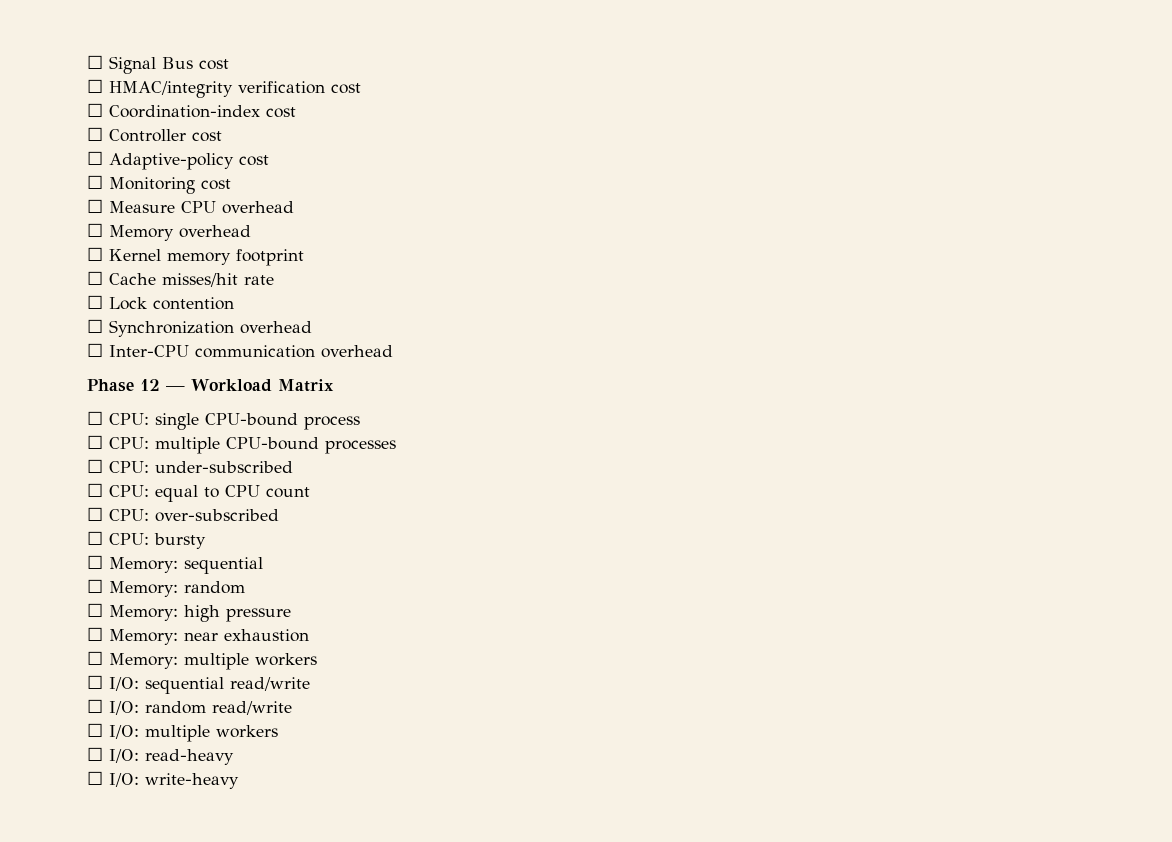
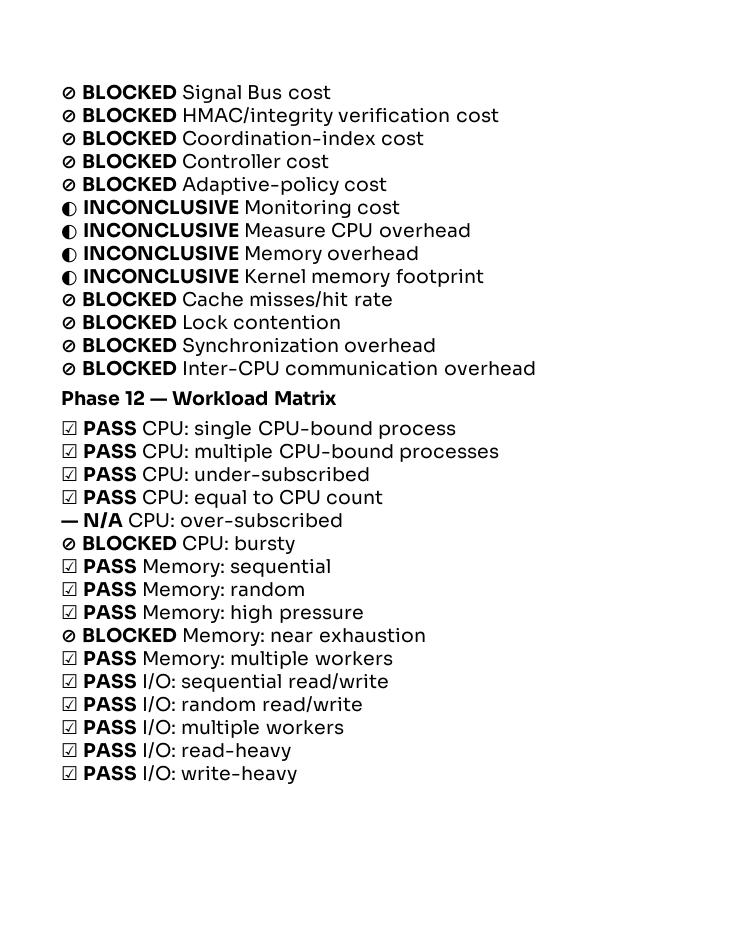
- ☐ Signal Bus cost
+ ⊘ BLOCKED Signal Bus cost
- ☐ HMAC/integrity verification cost
+ ⊘ BLOCKED HMAC/integrity verification cost
- ☐ Coordination-index cost
+ ⊘ BLOCKED Coordination-index cost
- ☐ Controller cost
+ ⊘ BLOCKED Controller cost
- ☐ Adaptive-policy cost
+ ⊘ BLOCKED Adaptive-policy cost
- ☐ Monitoring cost
+ ◐ INCONCLUSIVE Monitoring cost
- ☐ Measure CPU overhead
+ ◐ INCONCLUSIVE Measure CPU overhead
- ☐ Memory overhead
+ ◐ INCONCLUSIVE Memory overhead
- ☐ Kernel memory footprint
+ ◐ INCONCLUSIVE Kernel memory footprint
- ☐ Cache misses/hit rate
+ ⊘ BLOCKED Cache misses/hit rate
- ☐ Lock contention
+ ⊘ BLOCKED Lock contention
- ☐ Synchronization overhead
+ ⊘ BLOCKED Synchronization overhead
- ☐ Inter-CPU communication overhead
+ ⊘ BLOCKED Inter-CPU communication overhead
- ☐ CPU: single CPU-bound process
+ ☑ PASS CPU: single CPU-bound process
- ☐ CPU: multiple CPU-bound processes
+ ☑ PASS CPU: multiple CPU-bound processes
- ☐ CPU: under-subscribed
+ ☑ PASS CPU: under-subscribed
- ☐ CPU: equal to CPU count
+ ☑ PASS CPU: equal to CPU count
- ☐ CPU: over-subscribed
+ — N/A CPU: over-subscribed
- ☐ CPU: bursty
+ ⊘ BLOCKED CPU: bursty
- ☐ Memory: sequential
+ ☑ PASS Memory: sequential
- ☐ Memory: random
+ ☑ PASS Memory: random
- ☐ Memory: high pressure
+ ☑ PASS Memory: high pressure
- ☐ Memory: near exhaustion
+ ⊘ BLOCKED Memory: near exhaustion
- ☐ Memory: multiple workers
+ ☑ PASS Memory: multiple workers
- ☐ I/O: sequential read/write
+ ☑ PASS I/O: sequential read/write
- ☐ I/O: random read/write
+ ☑ PASS I/O: random read/write
- ☐ I/O: multiple workers
+ ☑ PASS I/O: multiple workers
- ☐ I/O: read-heavy
+ ☑ PASS I/O: read-heavy
- ☐ I/O: write-heavy
+ ☑ PASS I/O: write-heavy

